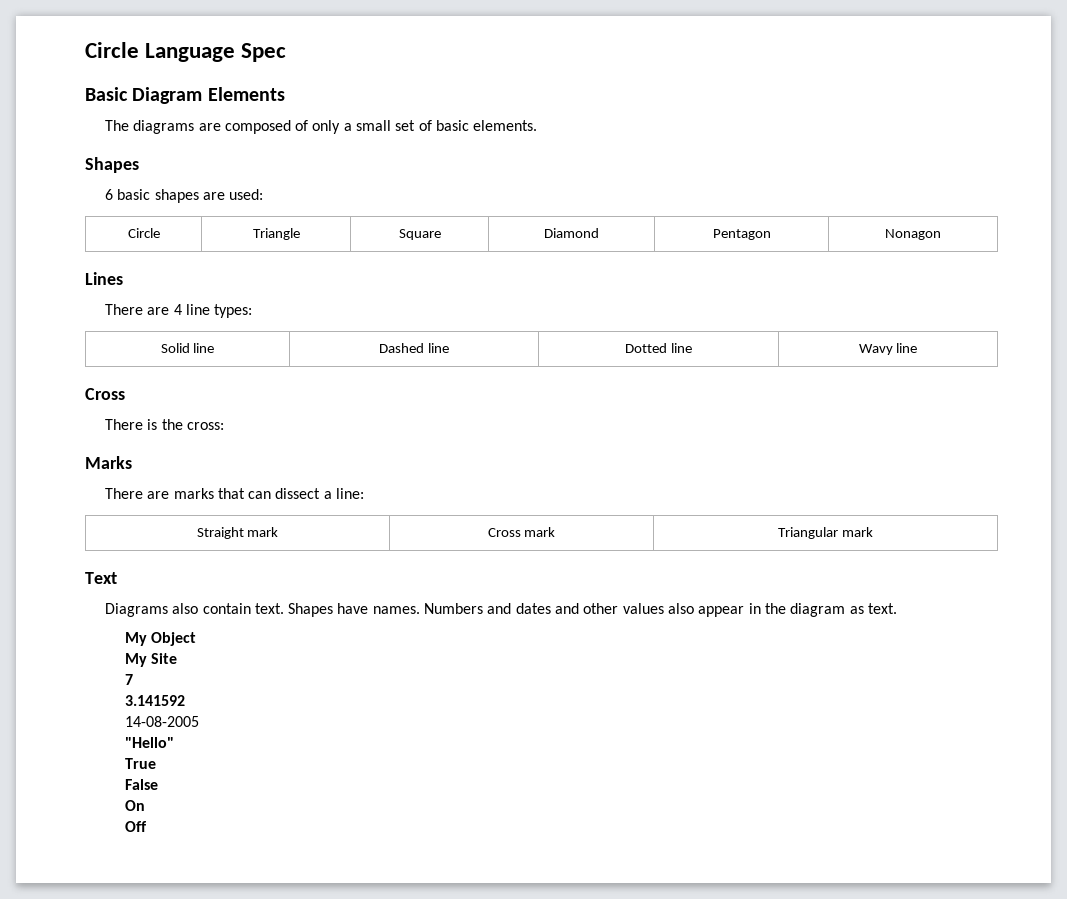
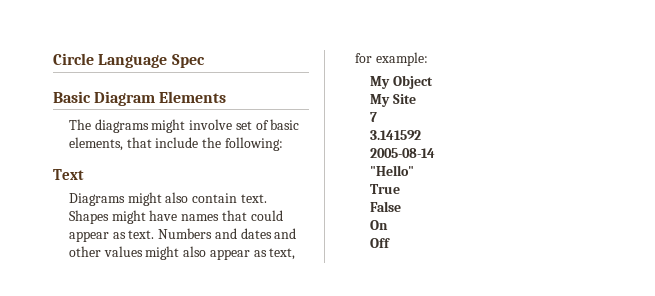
- The diagrams are composed of only a small set of basic elements.
- Shapes
- 6 basic shapes are used:
- Circle | Triangle | Square | Diamond | Pentagon | Nonagon
- Lines
- There are 4 line types:
- Solid line | Dashed line | Dotted line | Wavy line
- Cross
- There is the cross:
- Marks
- There are marks that can dissect a line:
- Straight mark | Cross mark | Triangular mark
+ The diagrams might involve set of basic elements, that include the following:
- Diagrams also contain text.
+ Diagrams might also contain text.
- Shapes have names.
+ Shapes might have names that could appear as text.
- Numbers and dates and other values also appear in the diagram as text.
+ Numbers and dates and other values might also appear as text, for example:
- 14-08-2005
+ 2005-08-14

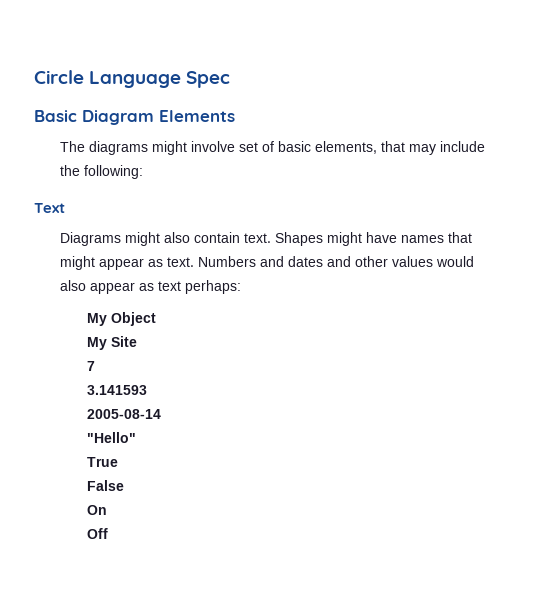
- The diagrams might involve set of basic elements, that include the following:
+ The diagrams might involve set of basic elements, that may include the following:
- Shapes might have names that could appear as text.
+ Shapes might have names that might appear as text.
- Numbers and dates and other values might also appear as text, for example:
+ Numbers and dates and other values would also appear as text perhaps:
- 3.141592
+ 3.141593

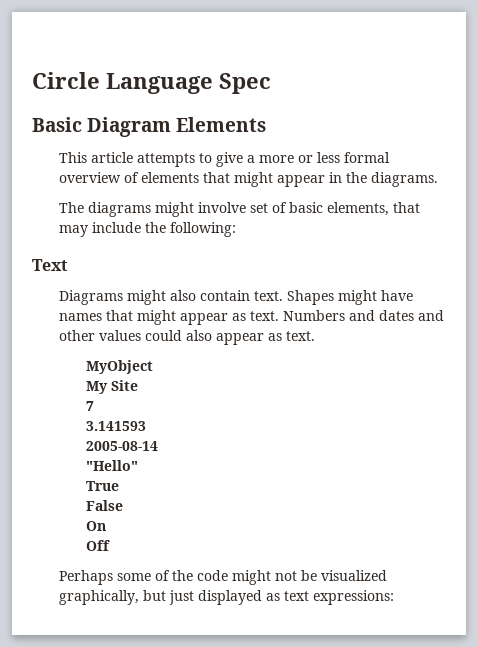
+ This article attempts to give a more or less formal overview of elements that might appear in the diagrams.
- Numbers and dates and other values would also appear as text perhaps:
- My Object
+ Numbers and dates and other values could also appear as text.
+ MyObject
+ Perhaps some of the code might not be visualized graphically, but just displayed as text expressions:

